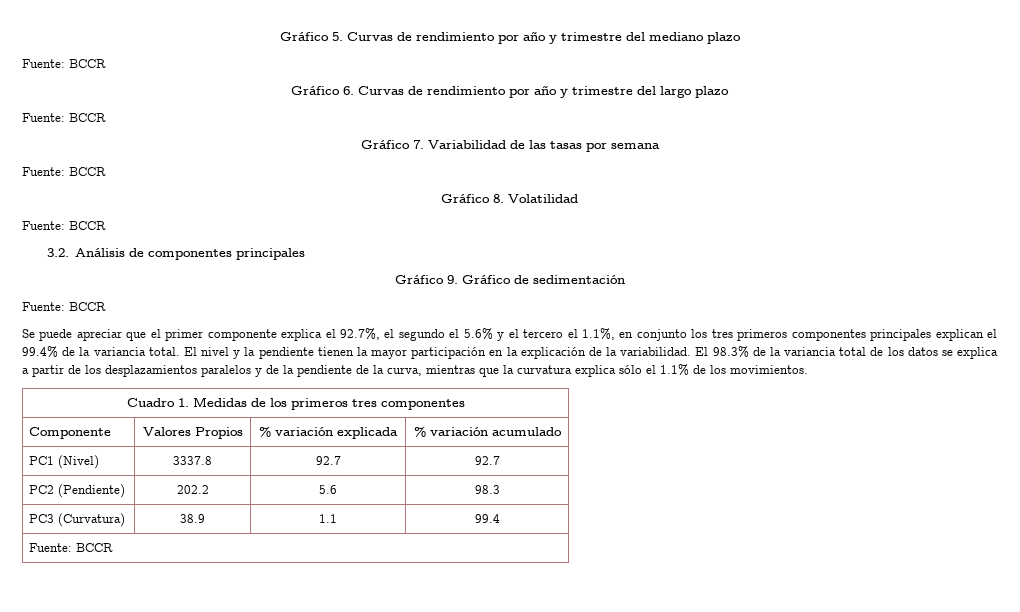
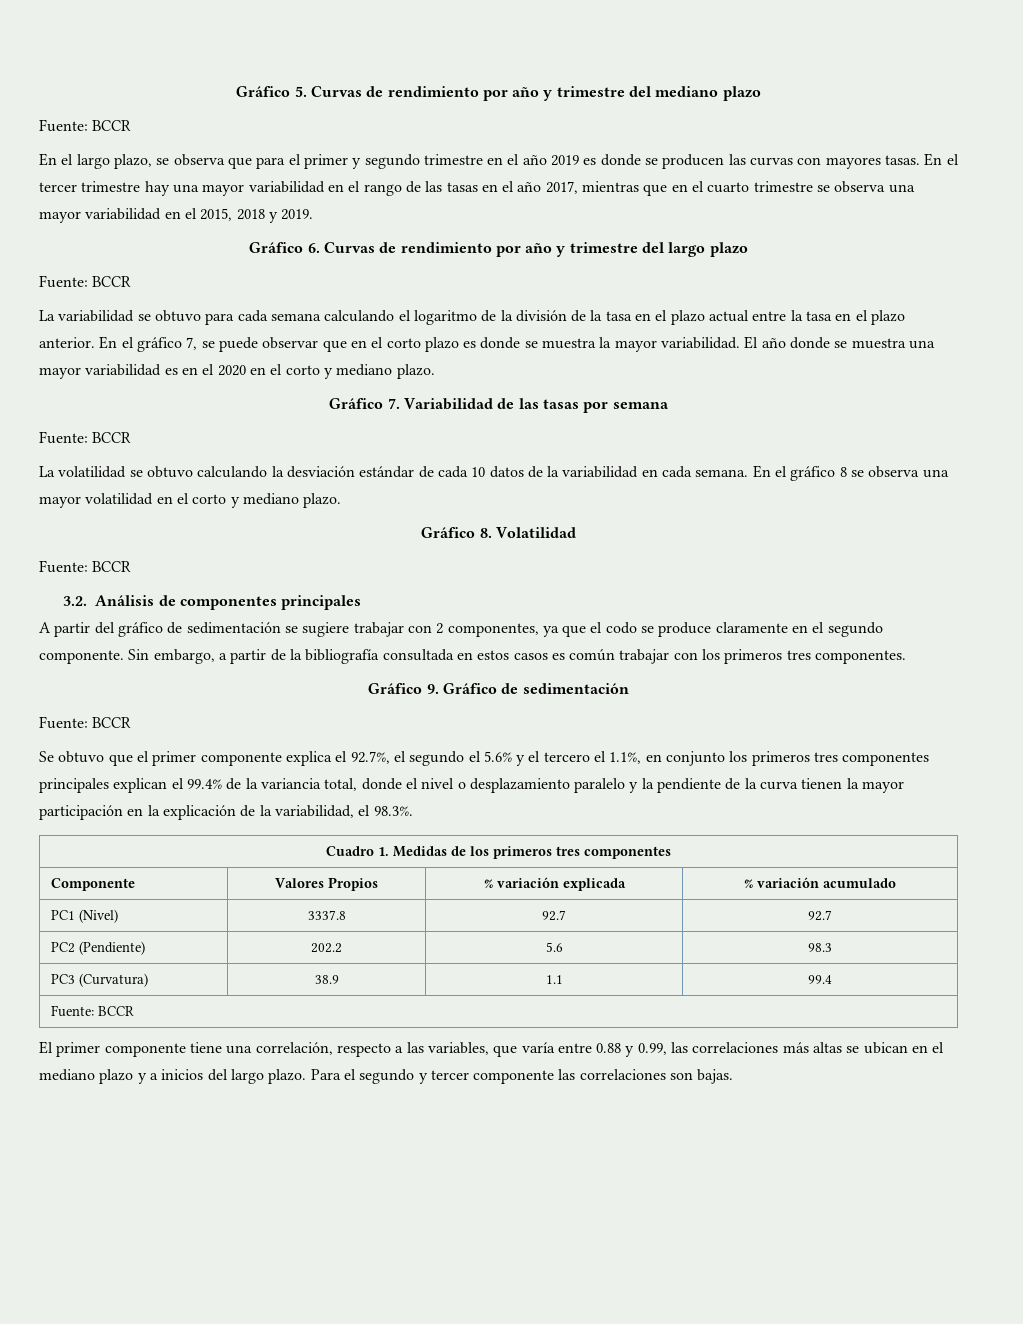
+ En el largo plazo, se observa que para el primer y segundo trimestre en el año 2019 es donde se producen las curvas con mayores tasas. En el tercer trimestre hay una mayor variabilidad en el rango de las tasas en el año 2017, mientras que en el cuarto trimestre se observa una mayor variabilidad en el 2015, 2018 y 2019.
+ La variabilidad se obtuvo para cada semana calculando el logaritmo de la división de la tasa en el plazo actual entre la tasa en el plazo anterior. En el gráfico 7, se puede observar que en el corto plazo es donde se muestra la mayor variabilidad. El año donde se muestra una mayor variabilidad es en el 2020 en el corto y mediano plazo.
+ La volatilidad se obtuvo calculando la desviación estándar de cada 10 datos de la variabilidad en cada semana. En el gráfico 8 se observa una mayor volatilidad en el corto y mediano plazo.
+ A partir del gráfico de sedimentación se sugiere trabajar con 2 componentes, ya que el codo se produce claramente en el segundo componente. Sin embargo, a partir de la bibliografía consultada en estos casos es común trabajar con los primeros tres componentes.
- Se puede apreciar que el primer componente explica el 92.7%, el segundo el 5.6% y el tercero el 1.1%, en conjunto los tres primeros componentes principales explican el 99.4% de la variancia total. El nivel y la pendiente tienen la mayor participación en la explicación de la variabilidad. El 98.3% de la variancia total de los datos se explica a partir de los desplazamientos paralelos y de la pendiente de la curva, mientras que la curvatura explica sólo el 1.1% de los movimientos.
+ Se obtuvo que el primer componente explica el 92.7%, el segundo el 5.6% y el tercero el 1.1%, en conjunto los primeros tres componentes principales explican el 99.4% de la variancia total, donde el nivel o desplazamiento paralelo y la pendiente de la curva tienen la mayor participación en la explicación de la variabilidad, el 98.3%.
+ El primer componente tiene una correlación, respecto a las variables, que varía entre 0.88 y 0.99, las correlaciones más altas se ubican en el mediano plazo y a inicios del largo plazo. Para el segundo y tercer componente las correlaciones son bajas.

